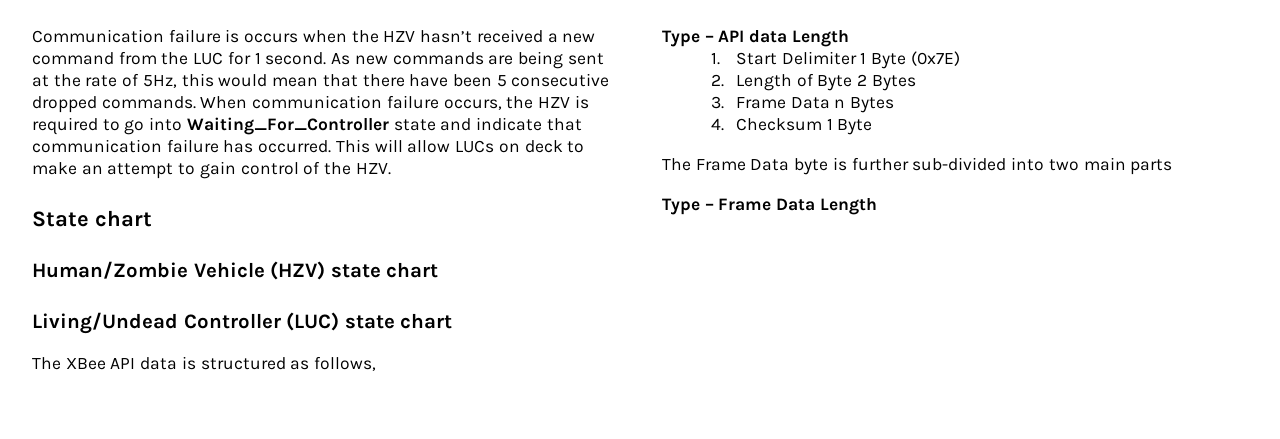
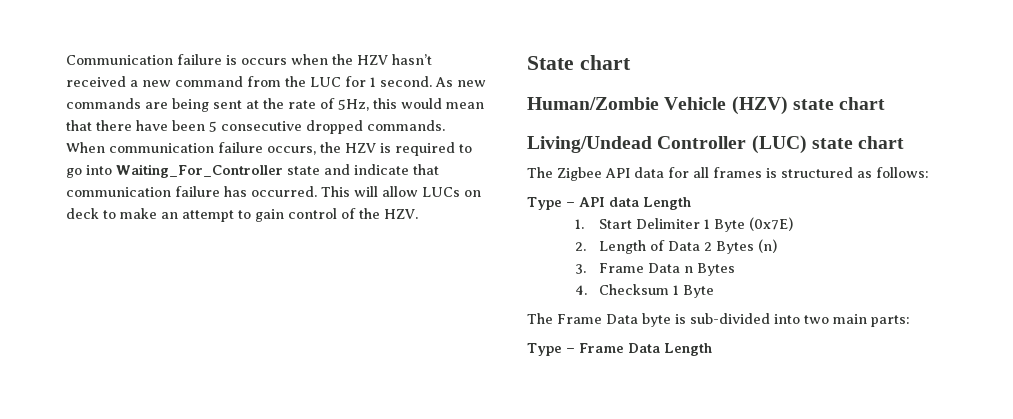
- The XBee API data is structured as follows,
+ The Zigbee API data for all frames is structured as follows:
- 2. Length of Byte 2 Bytes
+ 2. Length of Data 2 Bytes (n)
- The Frame Data byte is further sub-divided into two main parts
+ The Frame Data byte is sub-divided into two main parts:

